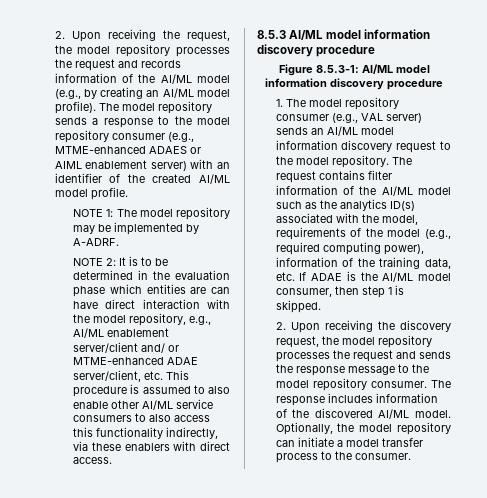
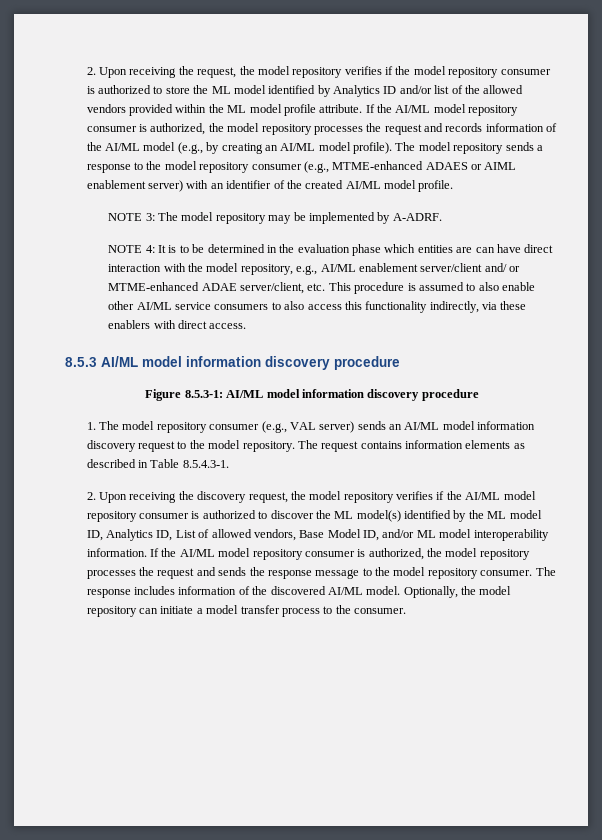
- 2. Upon receiving the request, the model repository processes the request and records information of the AI/ML model (e.g., by creating an AI/ML model profile).
+ 2. Upon receiving the request, the model repository verifies if the model repository consumer is authorized to store the ML model identified by Analytics ID and/or list of the allowed vendors provided within the ML model profile attribute. If the AI/ML model repository consumer is authorized, the model repository processes the request and records information of the AI/ML model (e.g., by creating an AI/ML model profile).
- NOTE 1: The model repository may be implemented by A-ADRF.
+ NOTE 3: The model repository may be implemented by A-ADRF.
- NOTE 2: It is to be determined in the evaluation phase which entities are can have direct interaction with the model repository, e.g., AI/ML enablement server/client and/ or MTME-enhanced ADAE server/client, etc. This procedure is assumed to also enable other AI/ML service consumers to also access this functionality indirectly, via these enablers with direct access.
+ NOTE 4: It is to be determined in the evaluation phase which entities are can have direct interaction with the model repository, e.g., AI/ML enablement server/client and/ or MTME-enhanced ADAE server/client, etc. This procedure is assumed to also enable other AI/ML service consumers to also access this functionality indirectly, via these enablers with direct access.
- The request contains filter information of the AI/ML model such as the analytics ID(s) associated with the model, requirements of the model (e.g., required computing power), information of the training data, etc. If ADAE is the AI/ML model consumer, then step 1 is skipped.
+ The request contains information elements as described in Table 8.5.4.3-1.
- 2. Upon receiving the discovery request, the model repository processes the request and sends the response message to the model repository consumer.
+ 2. Upon receiving the discovery request, the model repository verifies if the AI/ML model repository consumer is authorized to discover the ML model(s) identified by the ML model ID, Analytics ID, List of allowed vendors, Base Model ID, and/or ML model interoperability information. If the AI/ML model repository consumer is authorized, the model repository processes the request and sends the response message to the model repository consumer.

